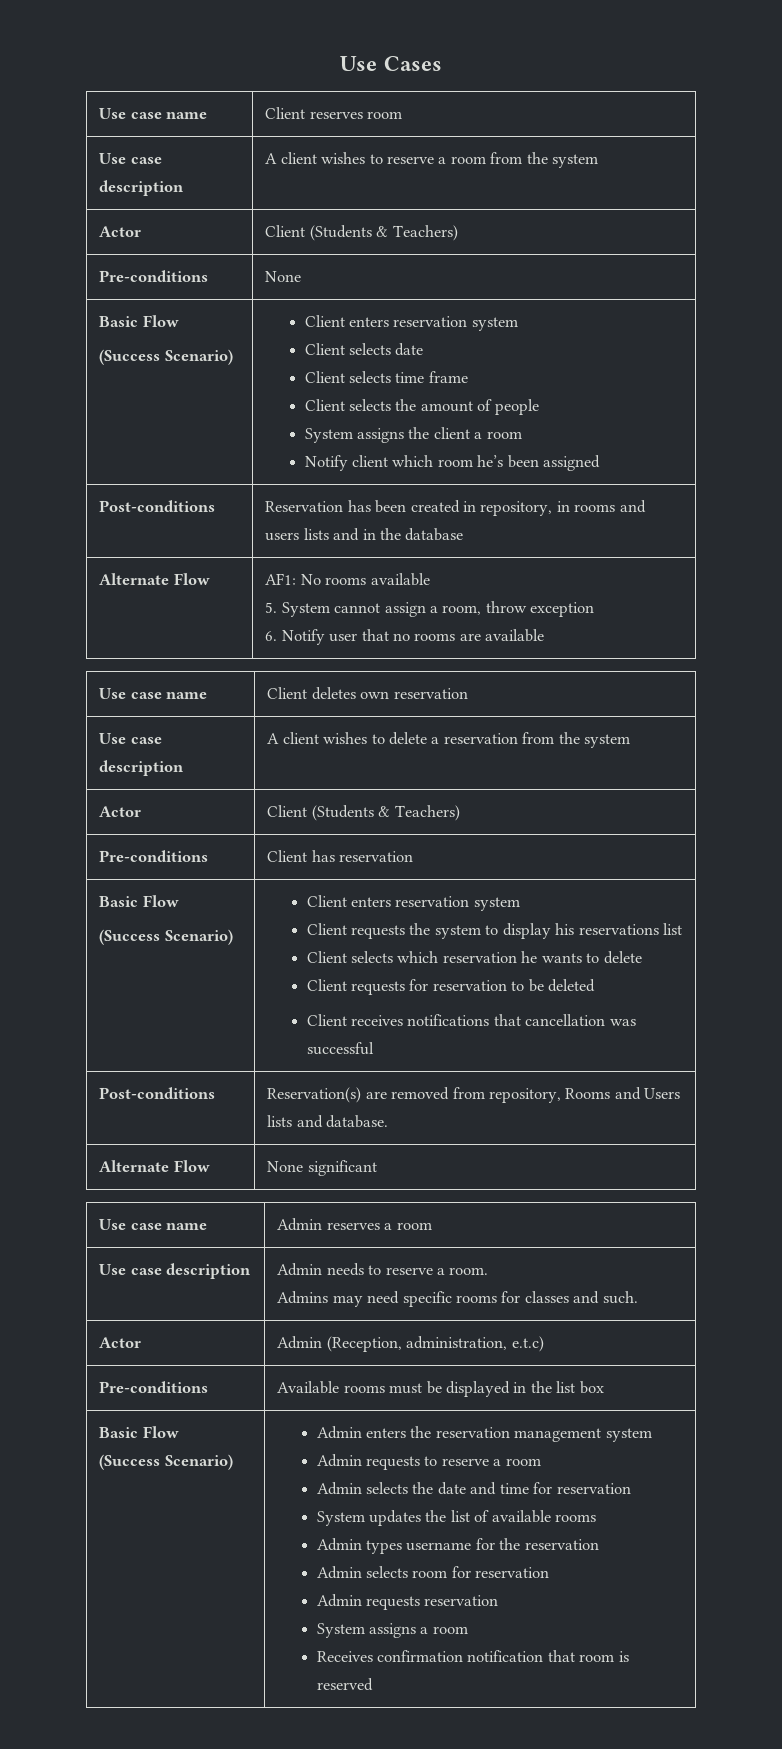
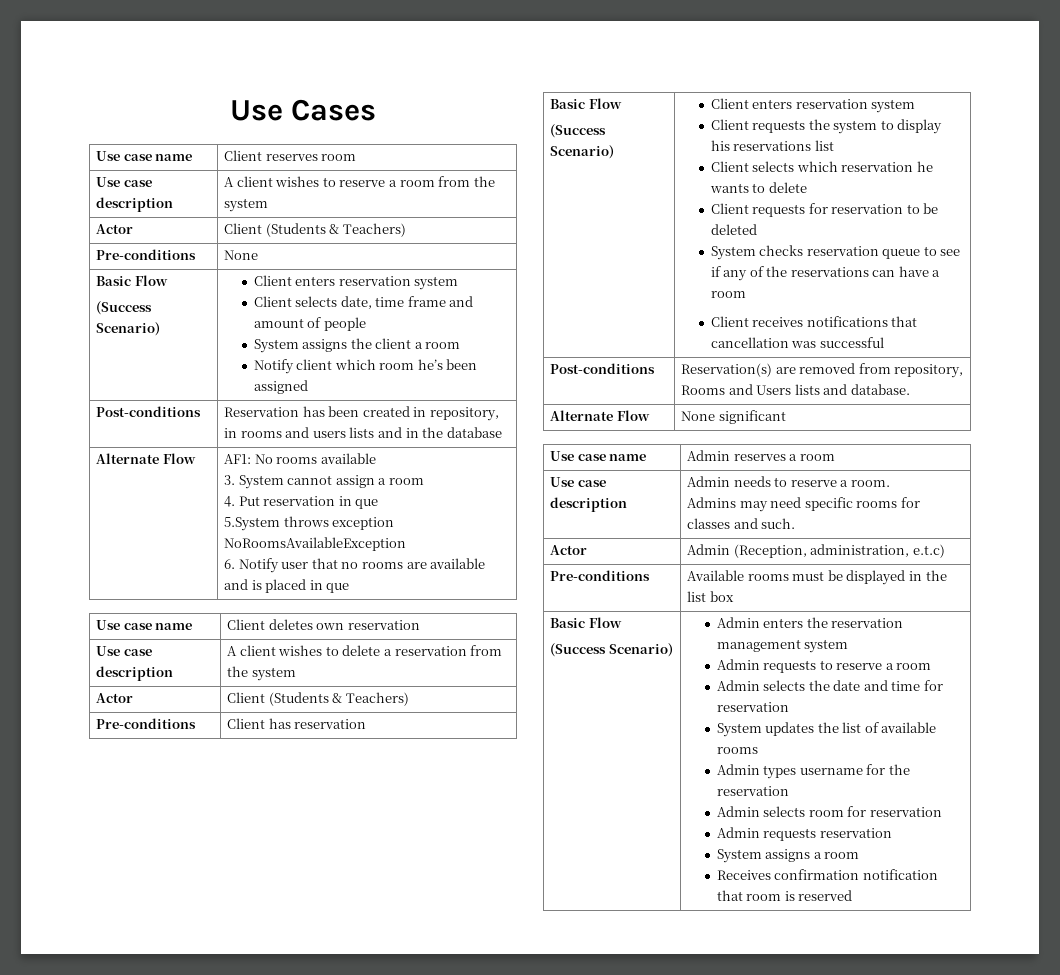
  Pre-conditions | None
  Basic Flow
  (Success Scenario) | Client enters reservation system
- Client selects date
- Client selects time frame
- Client selects the amount of people
+ Client selects date, time frame and amount of people
  Alternate Flow | AF1: No rooms available
- 5. System cannot assign a room, throw exception
- 6. Notify user that no rooms are available
+ 3. System cannot assign a room
+ 4. Put reservation in que
+ 5.System throws exception NoRoomsAvailableException
+ 6. Notify user that no rooms are available and is placed in que
+ System checks reservation queue to see if any of the reservations can have a room

